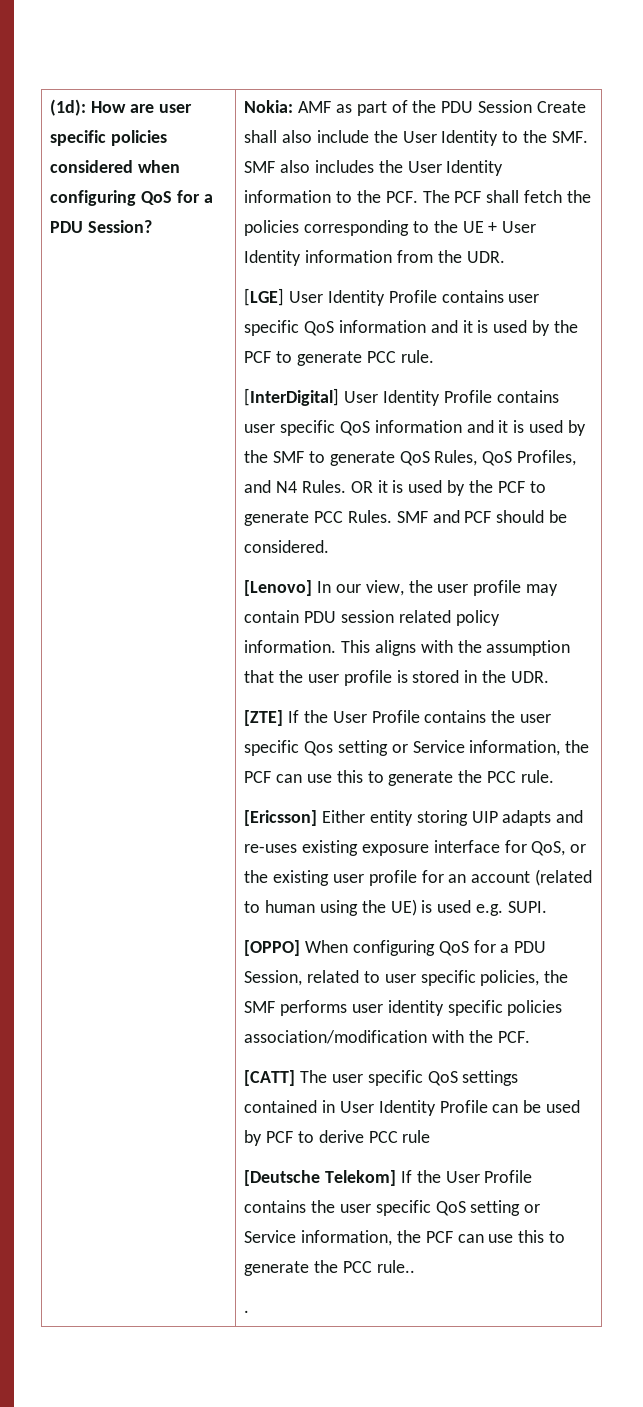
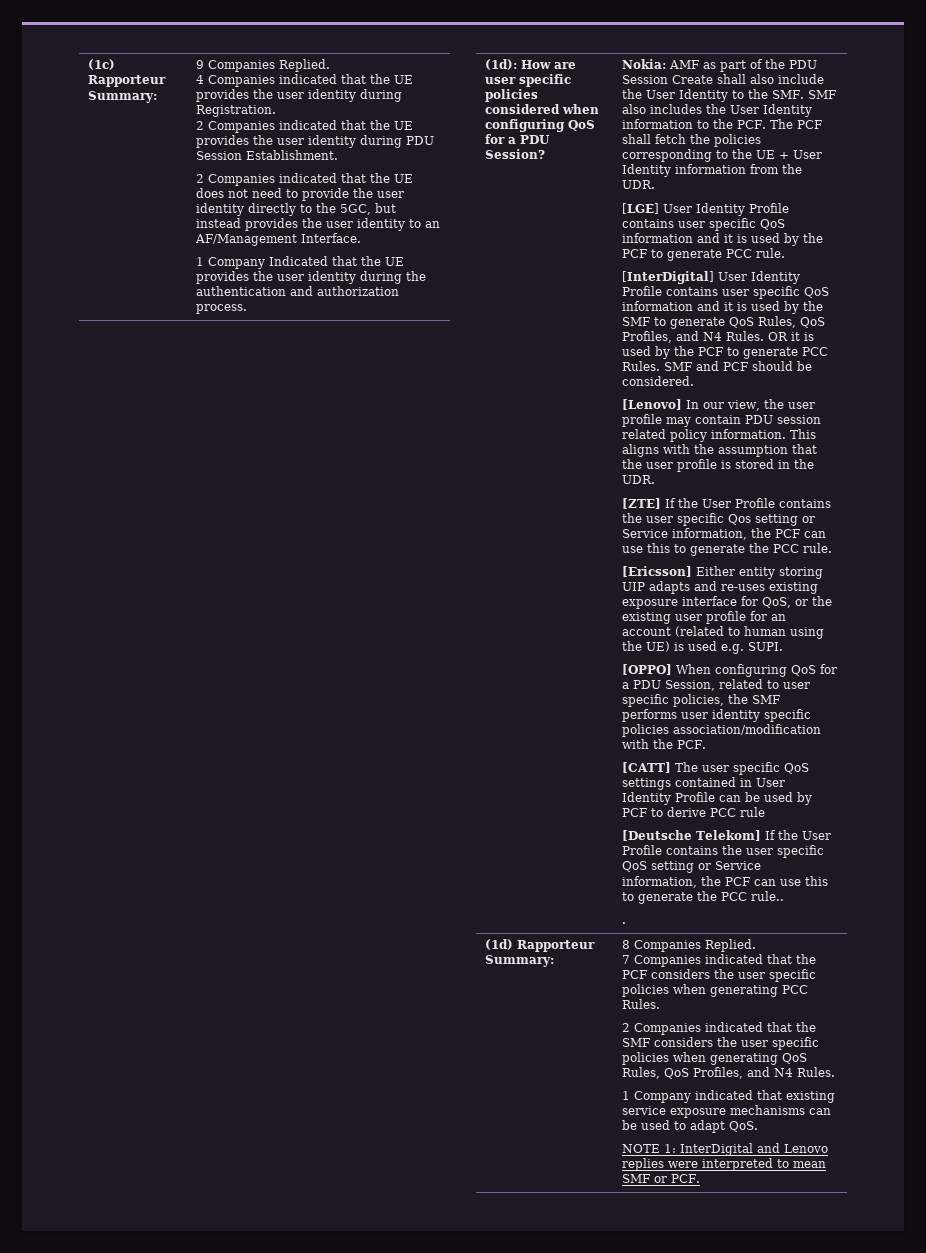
+ (1c) Rapporteur Summary: | 9 Companies Replied.
+ 4 Companies indicated that the UE provides the user identity during Registration.
+ 2 Companies indicated that the UE provides the user identity during PDU Session Establishment.
+ 2 Companies indicated that the UE does not need to provide the user identity directly to the 5GC, but instead provides the user identity to an AF/Management Interface.
+ 1 Company Indicated that the UE provides the user identity during the authentication and authorization process.
+ (1d) Rapporteur Summary: | 8 Companies Replied.
+ 7 Companies indicated that the PCF considers the user specific policies when generating PCC Rules.
+ 2 Companies indicated that the SMF considers the user specific policies when generating QoS Rules, QoS Profiles, and N4 Rules.
+ 1 Company indicated that existing service exposure mechanisms can be used to adapt QoS.
+ NOTE 1: InterDigital and Lenovo replies were interpreted to mean SMF or PCF.

